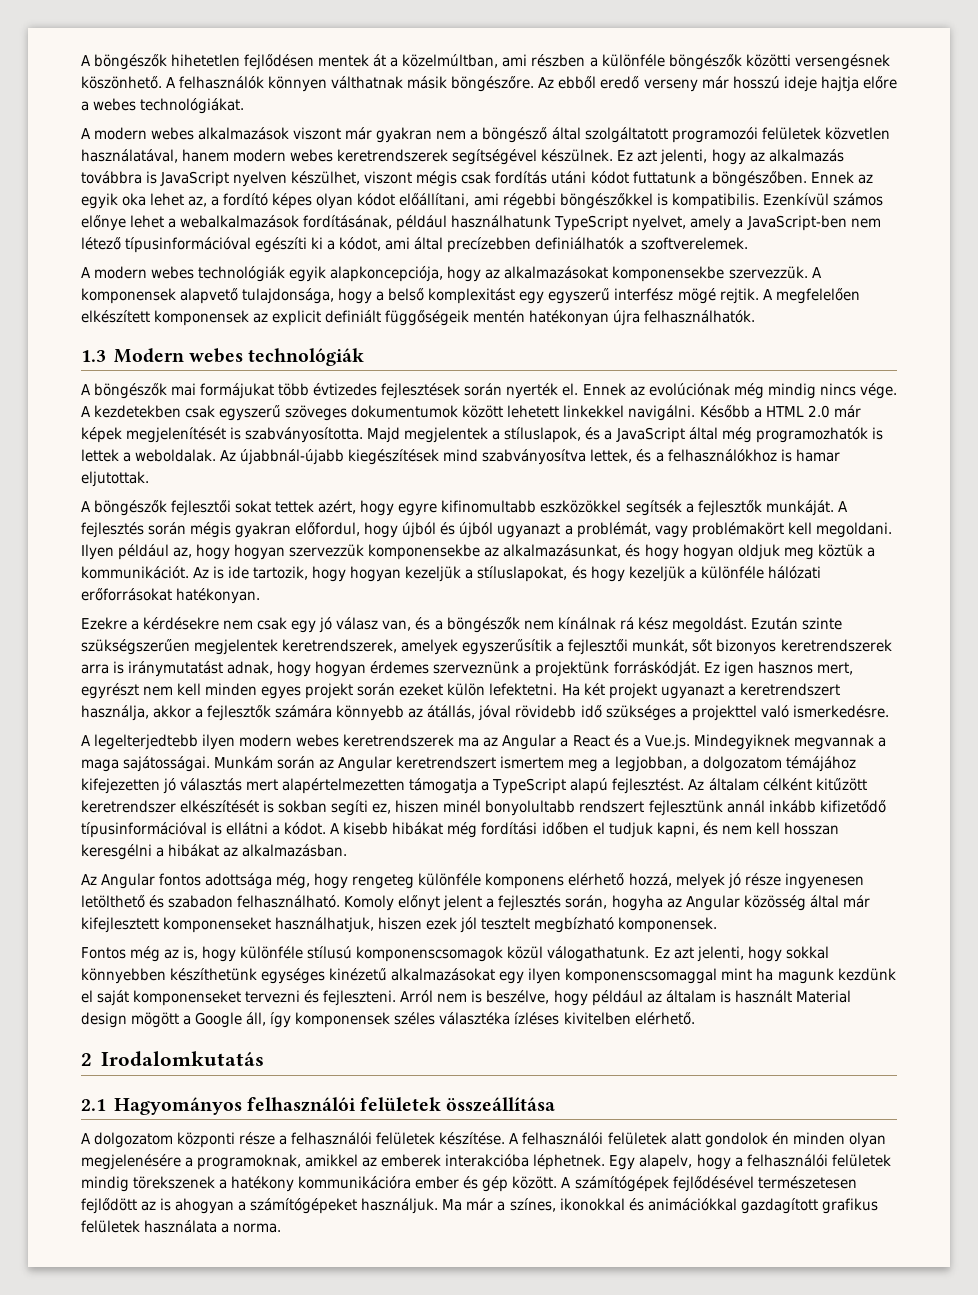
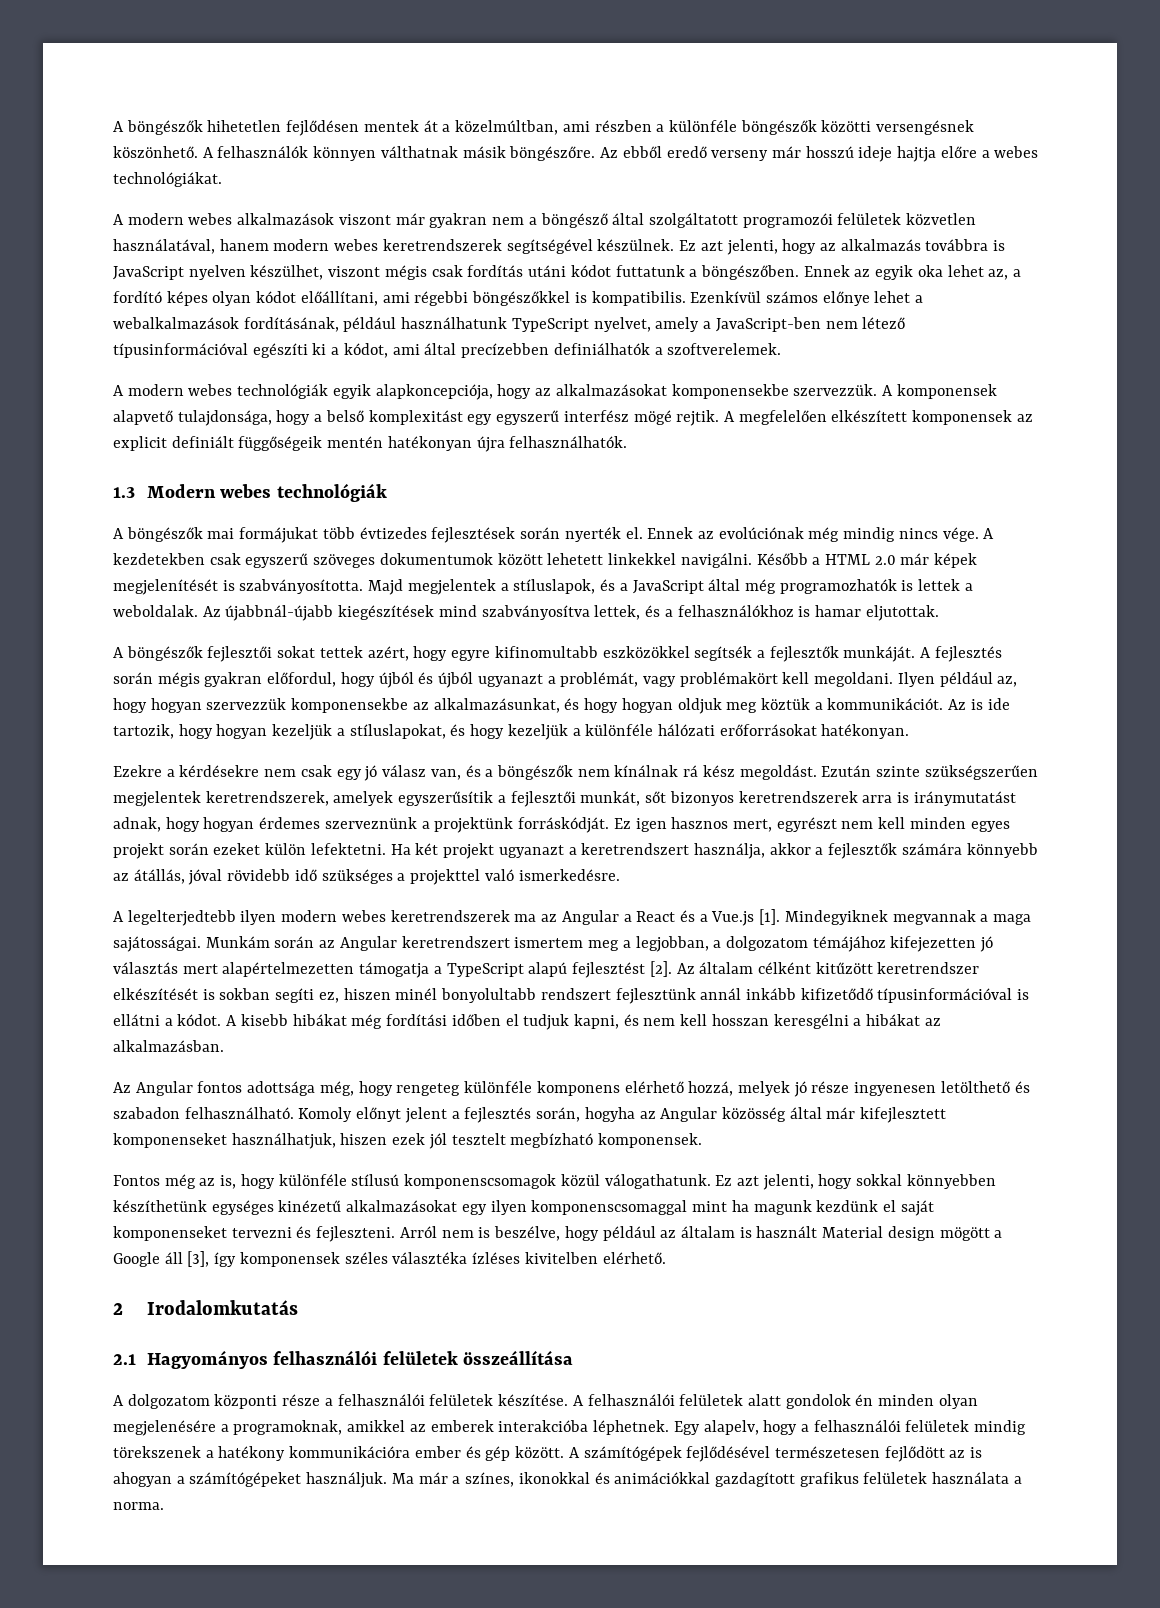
- A legelterjedtebb ilyen modern webes keretrendszerek ma az Angular a React és a Vue.js. Mindegyiknek megvannak a maga sajátosságai.
+ A legelterjedtebb ilyen modern webes keretrendszerek ma az Angular a React és a Vue.js [1]. Mindegyiknek megvannak a maga sajátosságai.
- Munkám során az Angular keretrendszert ismertem meg a legjobban, a dolgozatom témájához kifejezetten jó választás mert alapértelmezetten támogatja a TypeScript alapú fejlesztést.
+ Munkám során az Angular keretrendszert ismertem meg a legjobban, a dolgozatom témájához kifejezetten jó választás mert alapértelmezetten támogatja a TypeScript alapú fejlesztést [2].
- Arról nem is beszélve, hogy például az általam is használt Material design mögött a Google áll, így komponensek széles választéka ízléses kivitelben elérhető.
+ Arról nem is beszélve, hogy például az általam is használt Material design mögött a Google áll [3], így komponensek széles választéka ízléses kivitelben elérhető.

